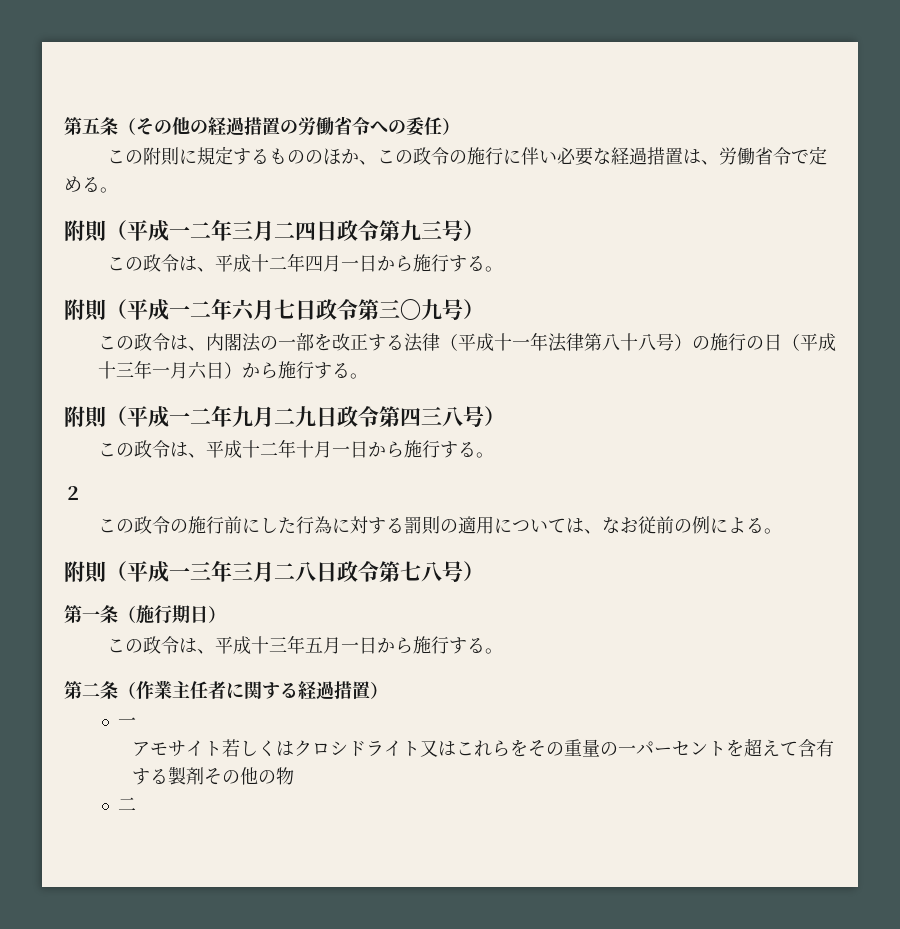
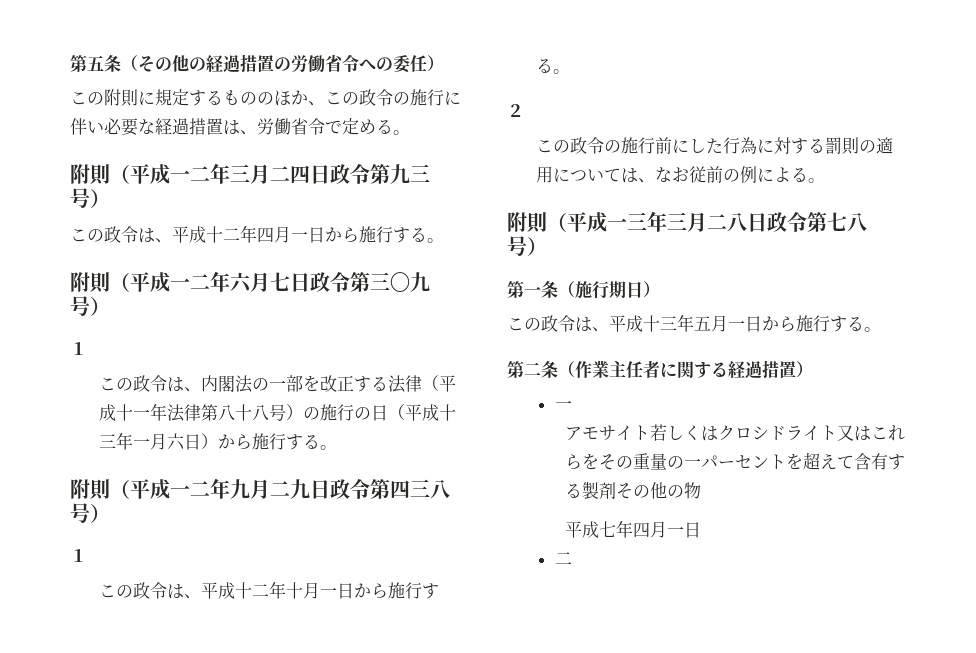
  附則（平成一二年六月七日政令第三〇九号）
+ １
  附則（平成一二年九月二九日政令第四三八号）
+ １
+ 平成七年四月一日

